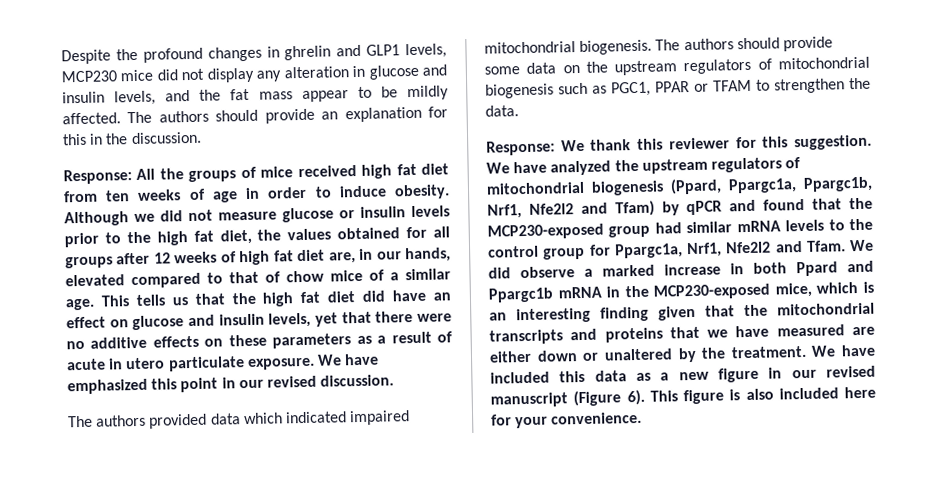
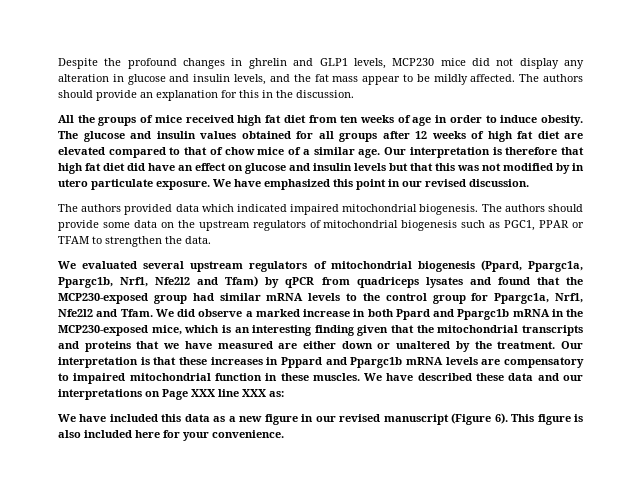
- Response: All the groups of mice received high fat diet from ten weeks of age in order to induce obesity.
+ All the groups of mice received high fat diet from ten weeks of age in order to induce obesity.
- Although we did not measure glucose or insulin levels prior to the high fat diet, the values obtained for all groups after 12 weeks of high fat diet are, in our hands, elevated compared to that of chow mice of a similar age.
+ The glucose and insulin values obtained for all groups after 12 weeks of high fat diet are elevated compared to that of chow mice of a similar age.
- This tells us that the high fat diet did have an effect on glucose and insulin levels, yet that there were no additive effects on these parameters as a result of acute in utero particulate exposure.
+ Our interpretation is therefore that high fat diet did have an effect on glucose and insulin levels but that this was not modified by in utero particulate exposure.
- Response: We thank this reviewer for this suggestion. We have analyzed the upstream regulators of mitochondrial biogenesis (Ppard, Ppargc1a, Ppargc1b, Nrf1, Nfe2l2 and Tfam) by qPCR and found that the MCP230-exposed group had similar mRNA levels to the control group for Ppargc1a, Nrf1, Nfe2l2 and Tfam.
+ We evaluated several upstream regulators of mitochondrial biogenesis (Ppard, Ppargc1a, Ppargc1b, Nrf1, Nfe2l2 and Tfam) by qPCR from quadriceps lysates and found that the MCP230-exposed group had similar mRNA levels to the control group for Ppargc1a, Nrf1, Nfe2l2 and Tfam.
- We did observe a marked increase in both Ppard and Ppargc1b mRNA in the MCP230-exposed mice, which is an interesting finding given that the mitochondrial transcripts and proteins that we have measured are either down or unaltered by the treatment. We have included this data as a new figure in our revised manuscript (Figure 6).
+ We did observe a marked increase in both Ppard and Ppargc1b mRNA in the MCP230-exposed mice, which is an interesting finding given that the mitochondrial transcripts and proteins that we have measured are either down or unaltered by the treatment. Our interpretation is that these increases in Pppard and Ppargc1b mRNA levels are compensatory to impaired mitochondrial function in these muscles. We have described these data and our interpretations on Page XXX line XXX as:
+ We have included this data as a new figure in our revised manuscript (Figure 6).

